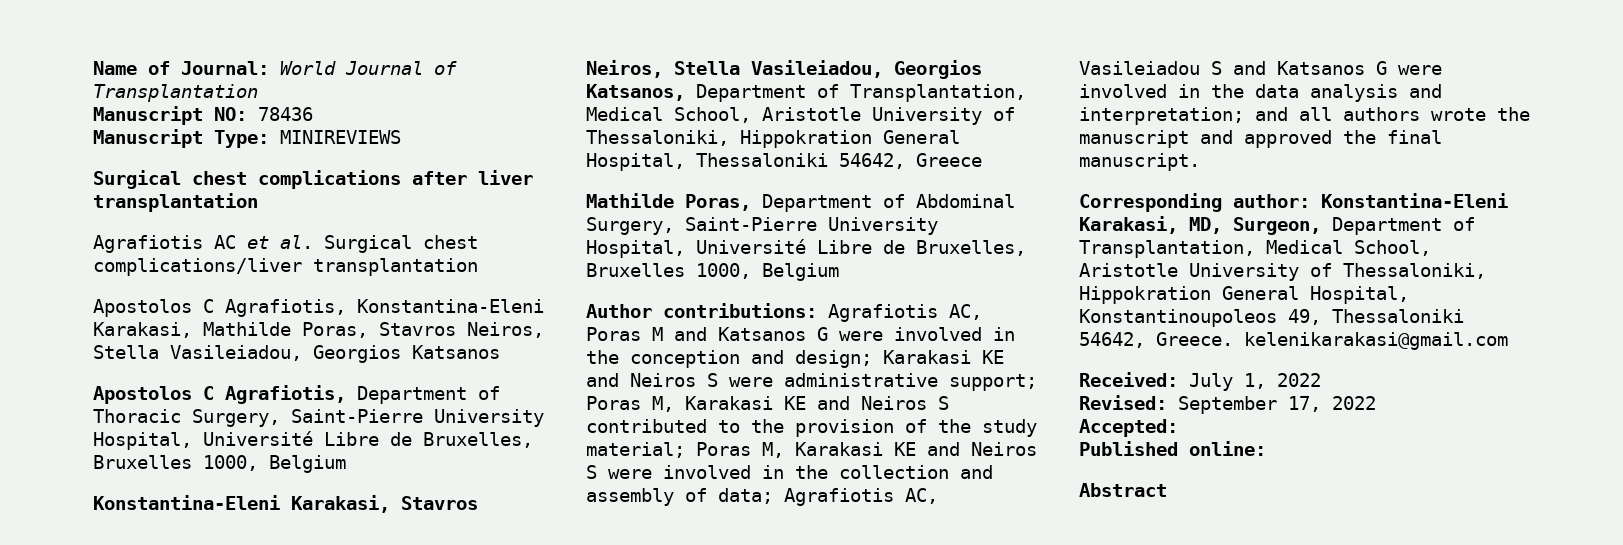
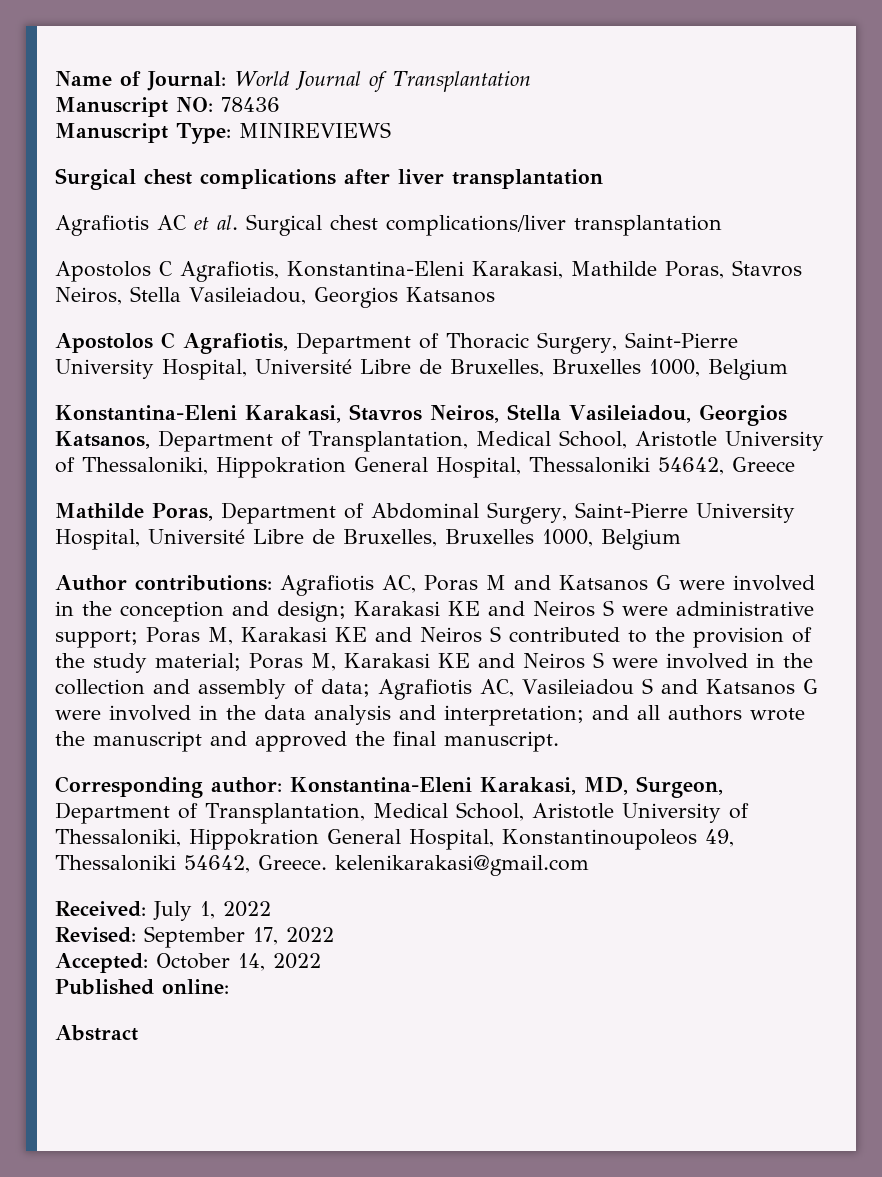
- Accepted:
+ Accepted: October 14, 2022

